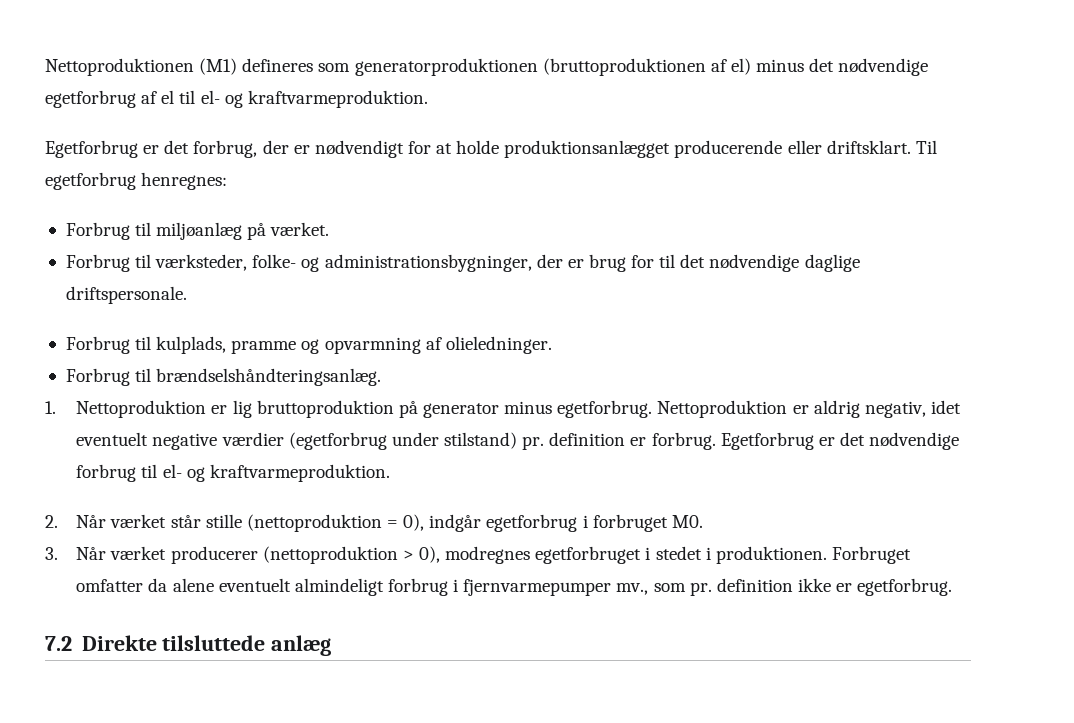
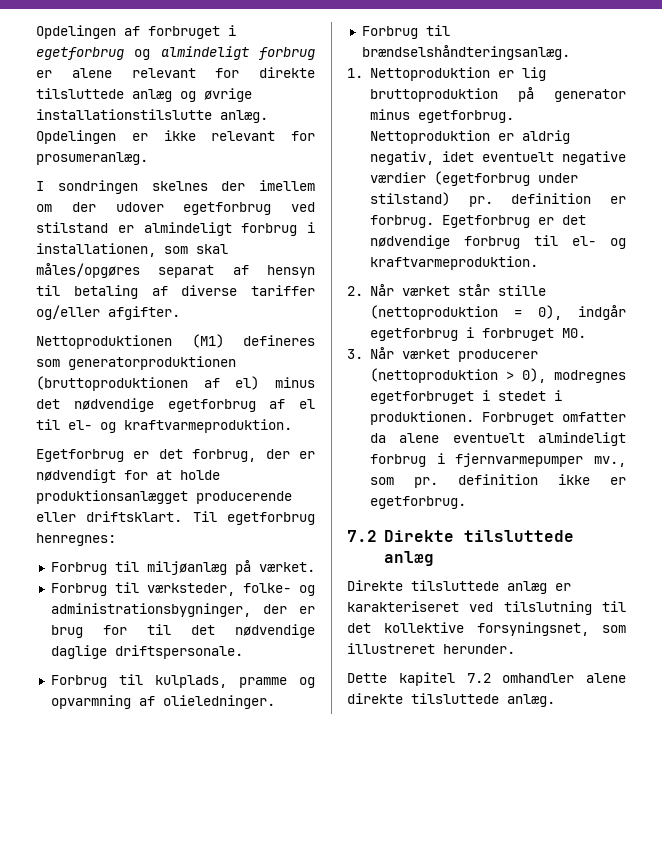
+ Opdelingen af forbruget i egetforbrug og almindeligt forbrug er alene relevant for direkte tilsluttede anlæg og øvrige installationstilslutte anlæg. Opdelingen er ikke relevant for prosumeranlæg.
+ I sondringen skelnes der imellem om der udover egetforbrug ved stilstand er almindeligt forbrug i installationen, som skal måles/opgøres separat af hensyn til betaling af diverse tariffer og/eller afgifter.
+ Direkte tilsluttede anlæg er karakteriseret ved tilslutning til det kollektive forsyningsnet, som illustreret herunder.
+ Dette kapitel 7.2 omhandler alene direkte tilsluttede anlæg.

